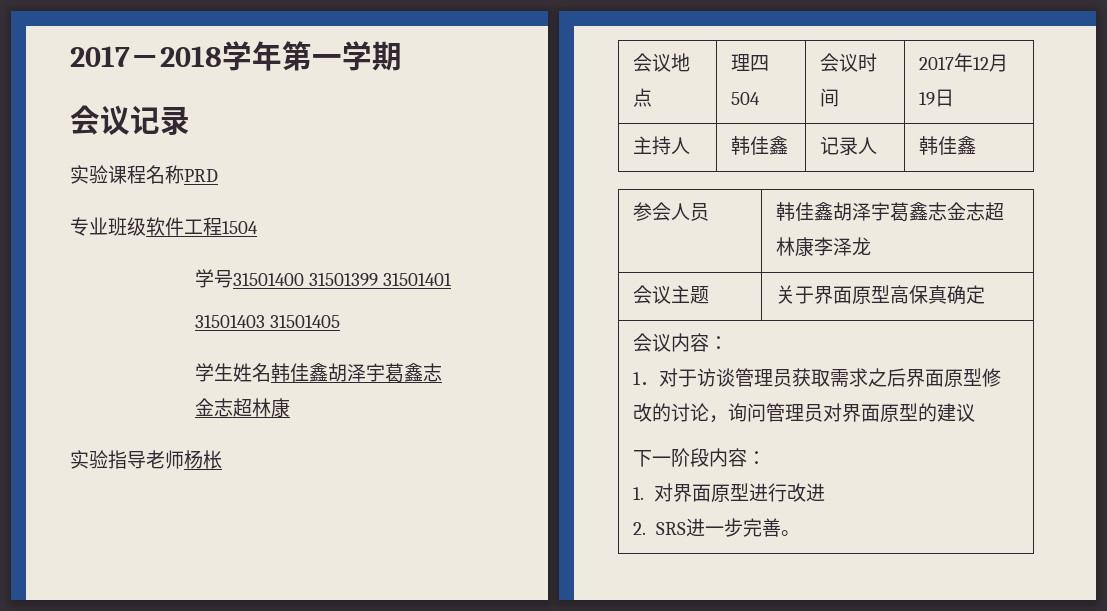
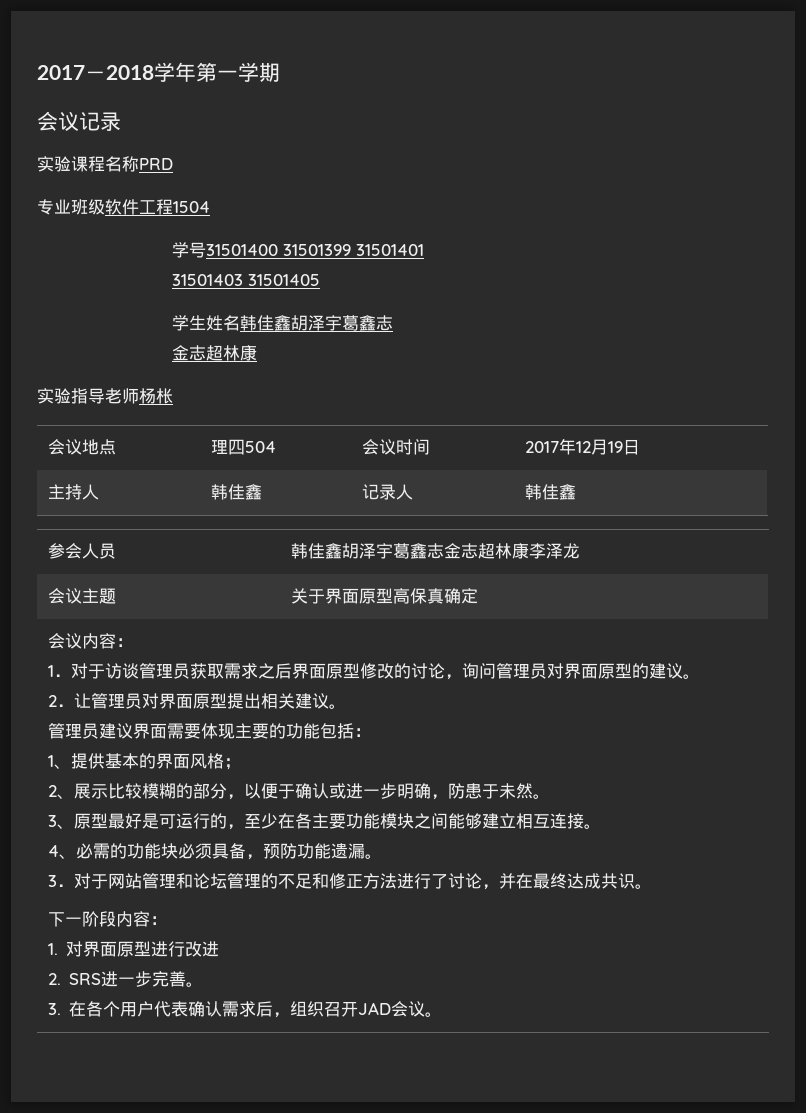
- 1．对于访谈管理员获取需求之后界面原型修改的讨论，询问管理员对界面原型的建议
+ 1．对于访谈管理员获取需求之后界面原型修改的讨论，询问管理员对界面原型的建议。
+ 2．让管理员对界面原型提出相关建议。
+ 管理员建议界面需要体现主要的功能包括：
+ 1、提供基本的界面风格；
+ 2、展示比较模糊的部分，以便于确认或进一步明确，防患于未然。
+ 3、原型最好是可运行的，至少在各主要功能模块之间能够建立相互连接。
+ 4、必需的功能块必须具备，预防功能遗漏。
+ 3．对于网站管理和论坛管理的不足和修正方法进行了讨论，并在最终达成共识。
+ 3.在各个用户代表确认需求后，组织召开JAD会议。

